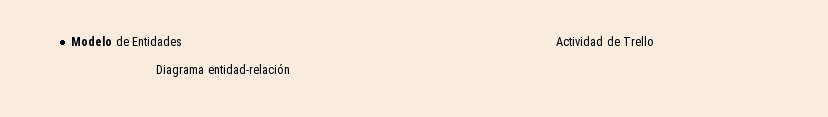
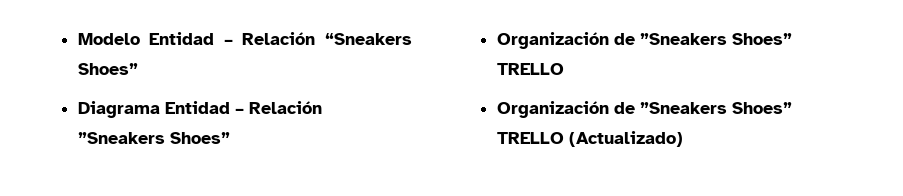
- Modelo de Entidades
- Diagrama entidad-relación
- Actividad de Trello
+ Modelo Entidad – Relación “Sneakers Shoes”
+ Diagrama Entidad – Relación ”Sneakers Shoes”
+ Organización de ”Sneakers Shoes” TRELLO
+ Organización de ”Sneakers Shoes” TRELLO (Actualizado)

